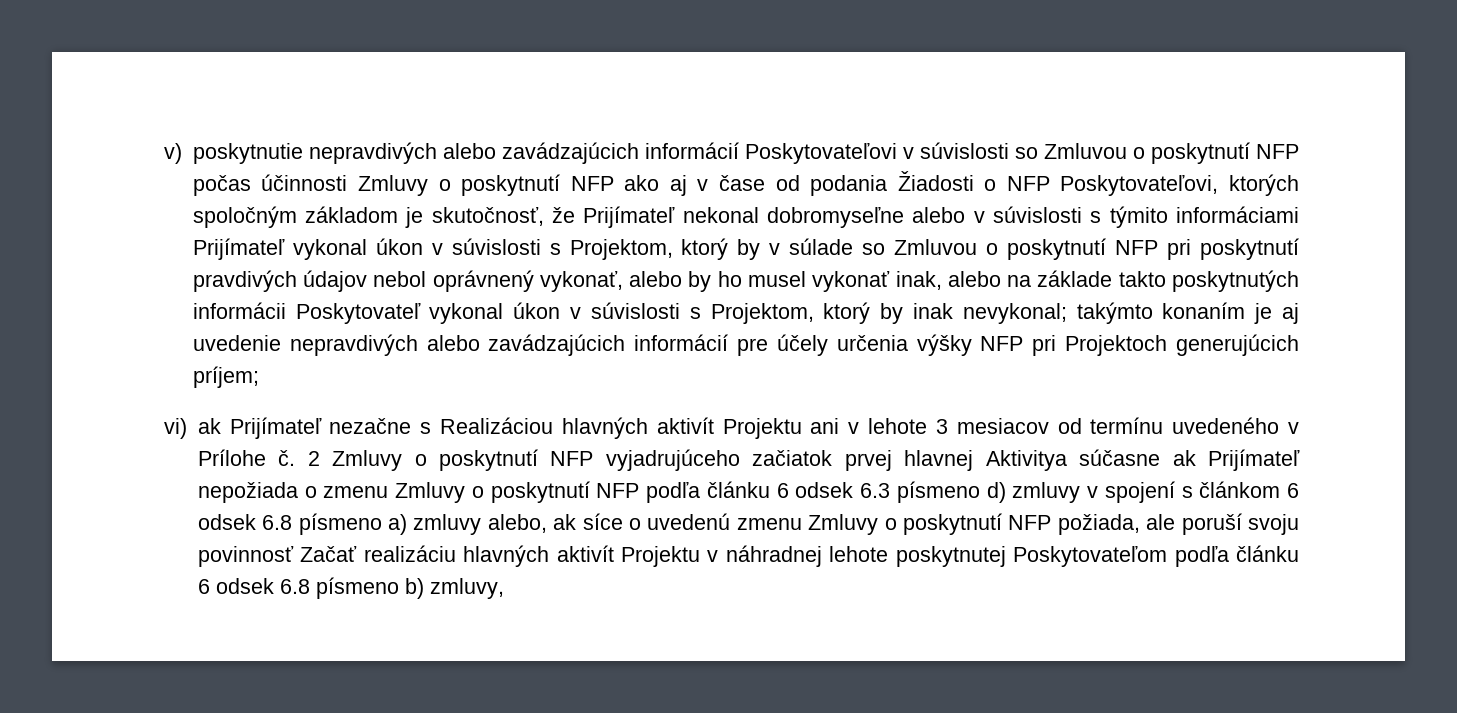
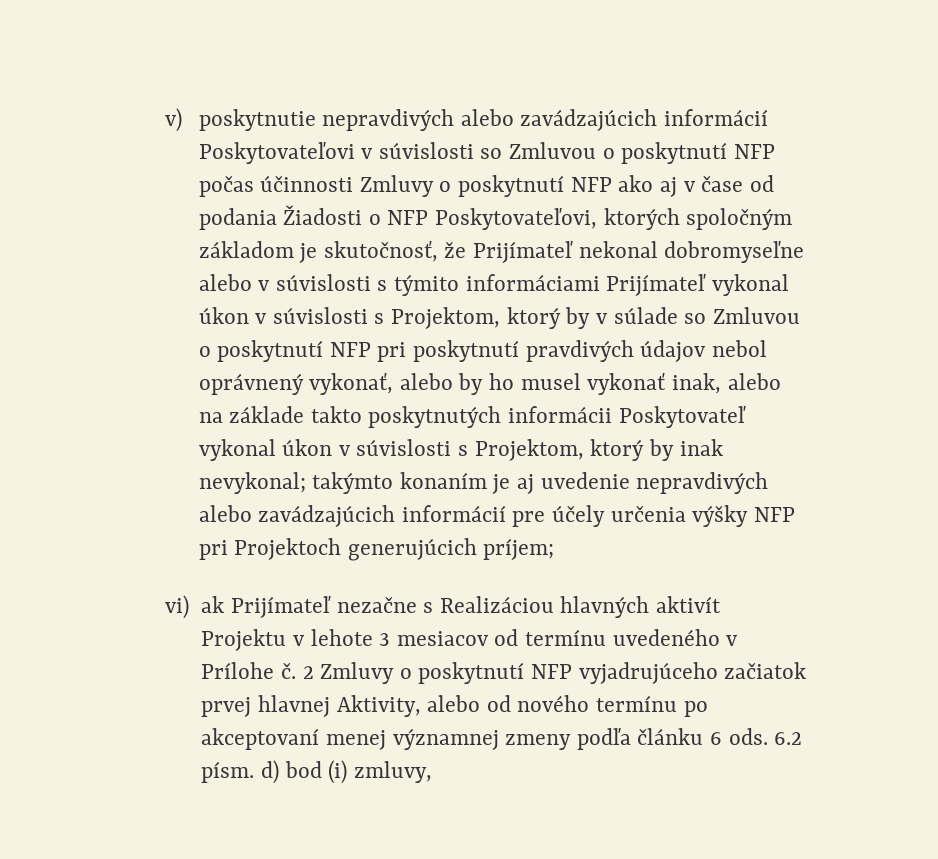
- vi) ak Prijímateľ nezačne s Realizáciou hlavných aktivít Projektu ani v lehote 3 mesiacov od termínu uvedeného v Prílohe č.
+ vi) ak Prijímateľ nezačne s Realizáciou hlavných aktivít Projektu v lehote 3 mesiacov od termínu uvedeného v Prílohe č.
- 2 Zmluvy o poskytnutí NFP vyjadrujúceho začiatok prvej hlavnej Aktivitya súčasne ak Prijímateľ nepožiada o zmenu Zmluvy o poskytnutí NFP podľa článku 6 odsek 6.3 písmeno d) zmluvy v spojení s článkom 6 odsek 6.8 písmeno a) zmluvy alebo, ak síce o uvedenú zmenu Zmluvy o poskytnutí NFP požiada, ale poruší svoju povinnosť Začať realizáciu hlavných aktivít Projektu v náhradnej lehote poskytnutej Poskytovateľom podľa článku 6 odsek 6.8 písmeno b) zmluvy,
+ 2 Zmluvy o poskytnutí NFP vyjadrujúceho začiatok prvej hlavnej Aktivity, alebo od nového termínu po akceptovaní menej významnej zmeny podľa článku 6 ods. 6.2 písm. d) bod (i) zmluvy,

